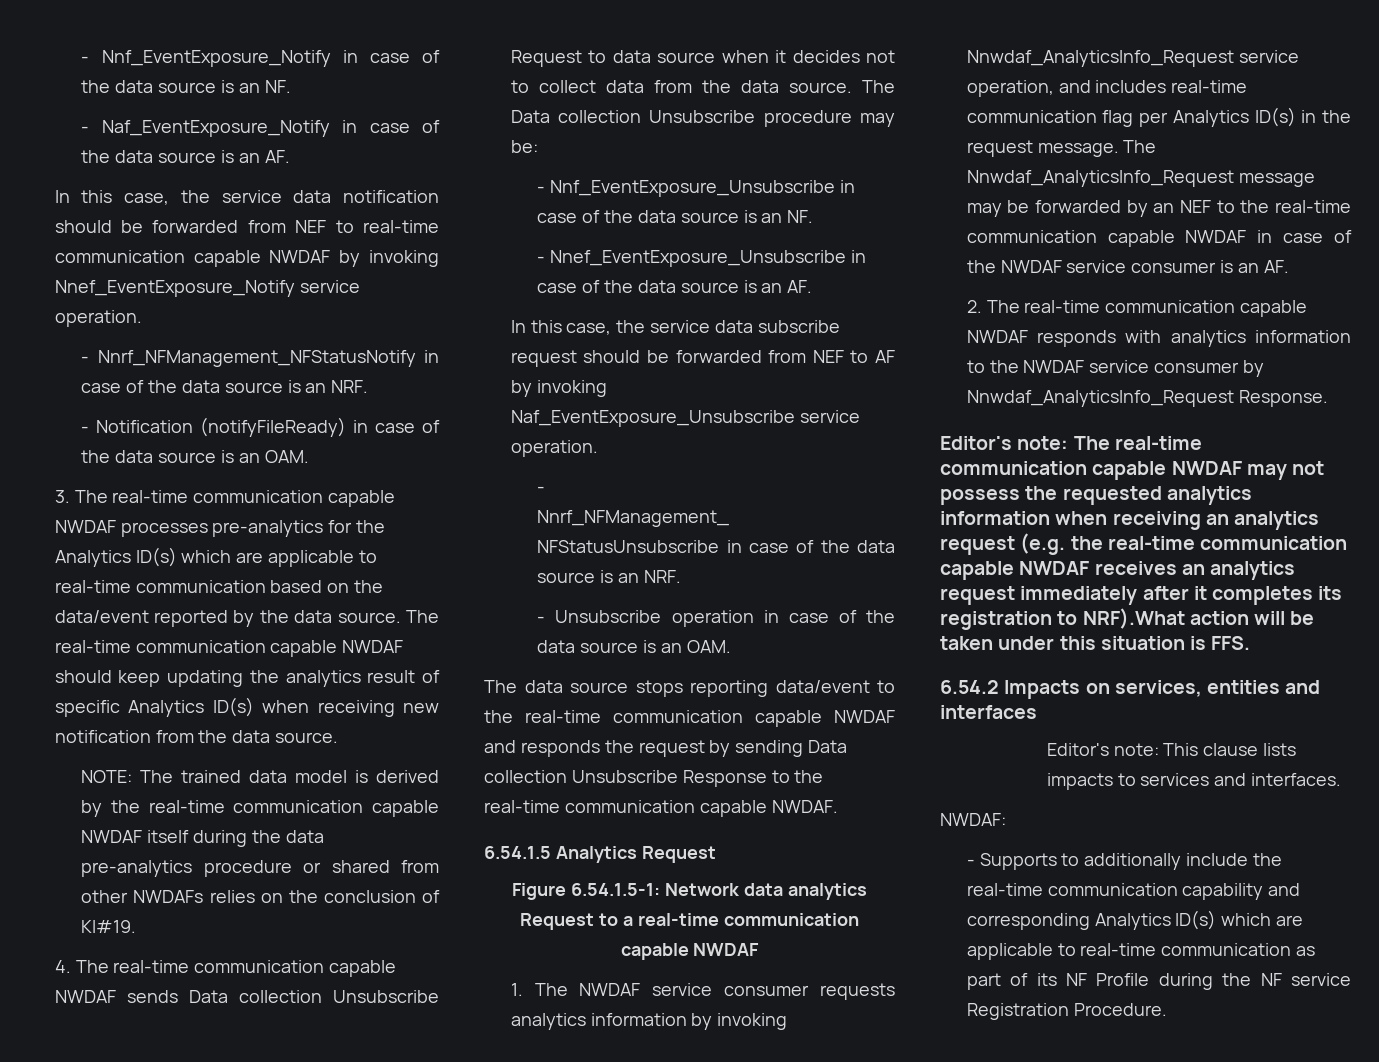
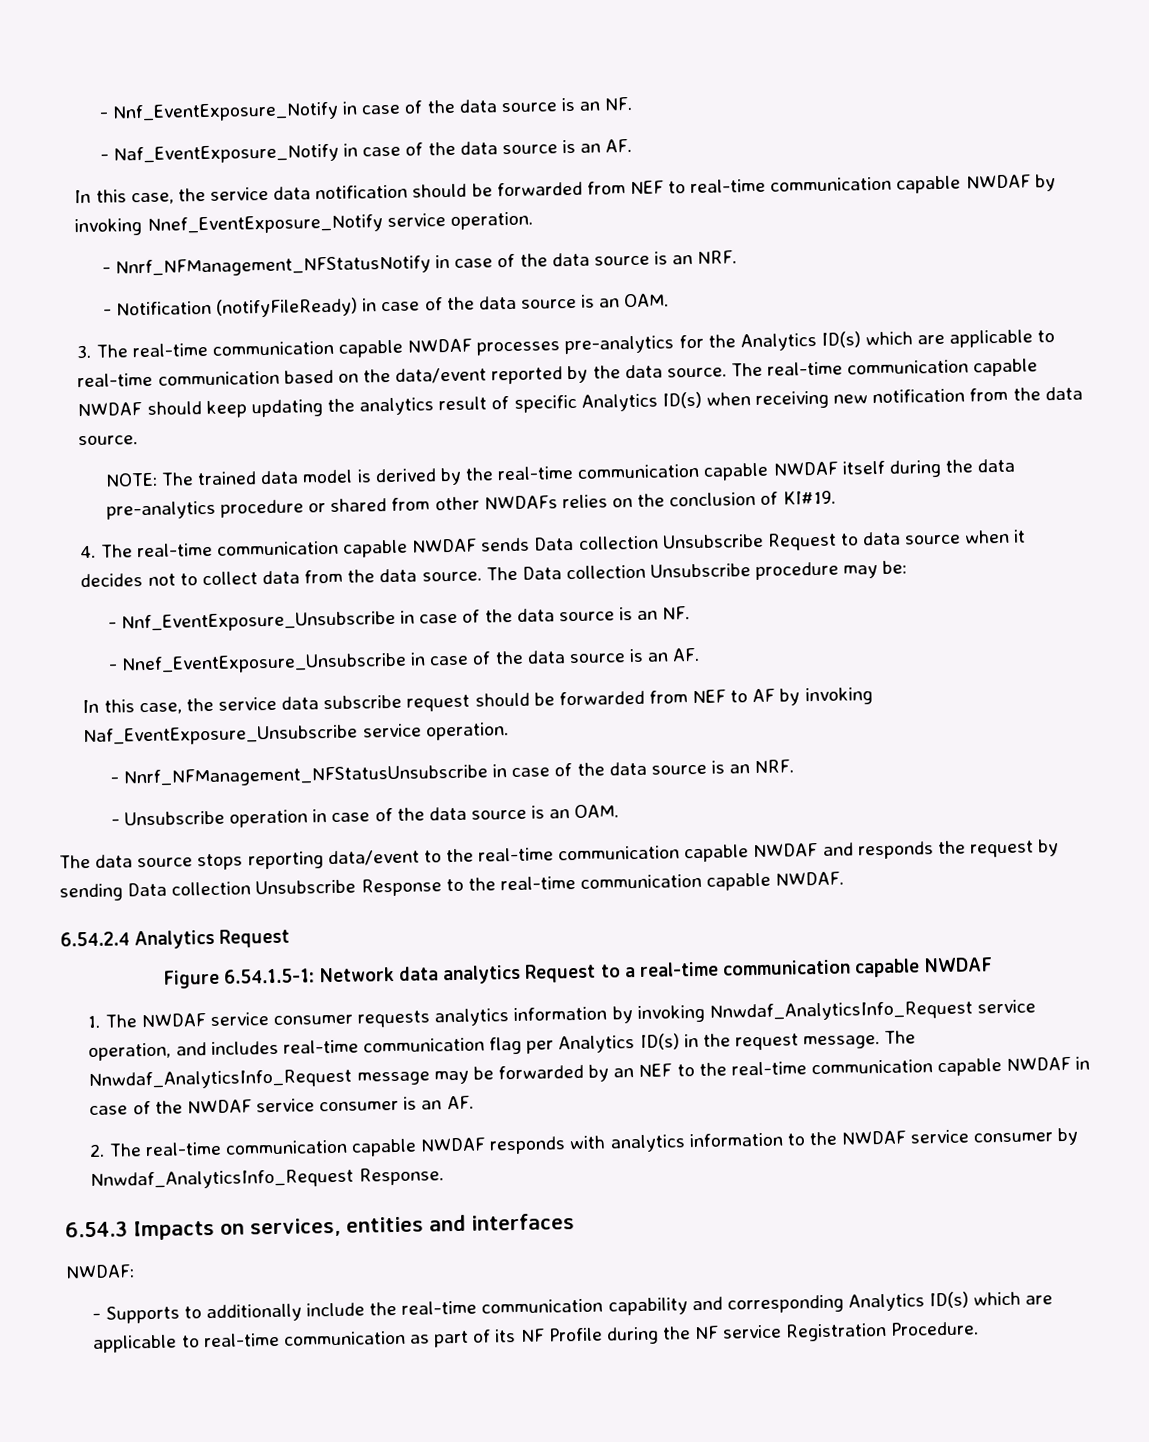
- 6.54.1.5 Analytics Request
+ 6.54.2.4 Analytics Request
- Editor's note: The real-time communication capable NWDAF may not possess the requested analytics information when receiving an analytics request (e.g. the real-time communication capable NWDAF receives an analytics request immediately after it completes its registration to NRF).What action will be taken under this situation is FFS.
- 6.54.2 Impacts on services, entities and interfaces
+ 6.54.3 Impacts on services, entities and interfaces
- Editor's note: This clause lists impacts to services and interfaces.

